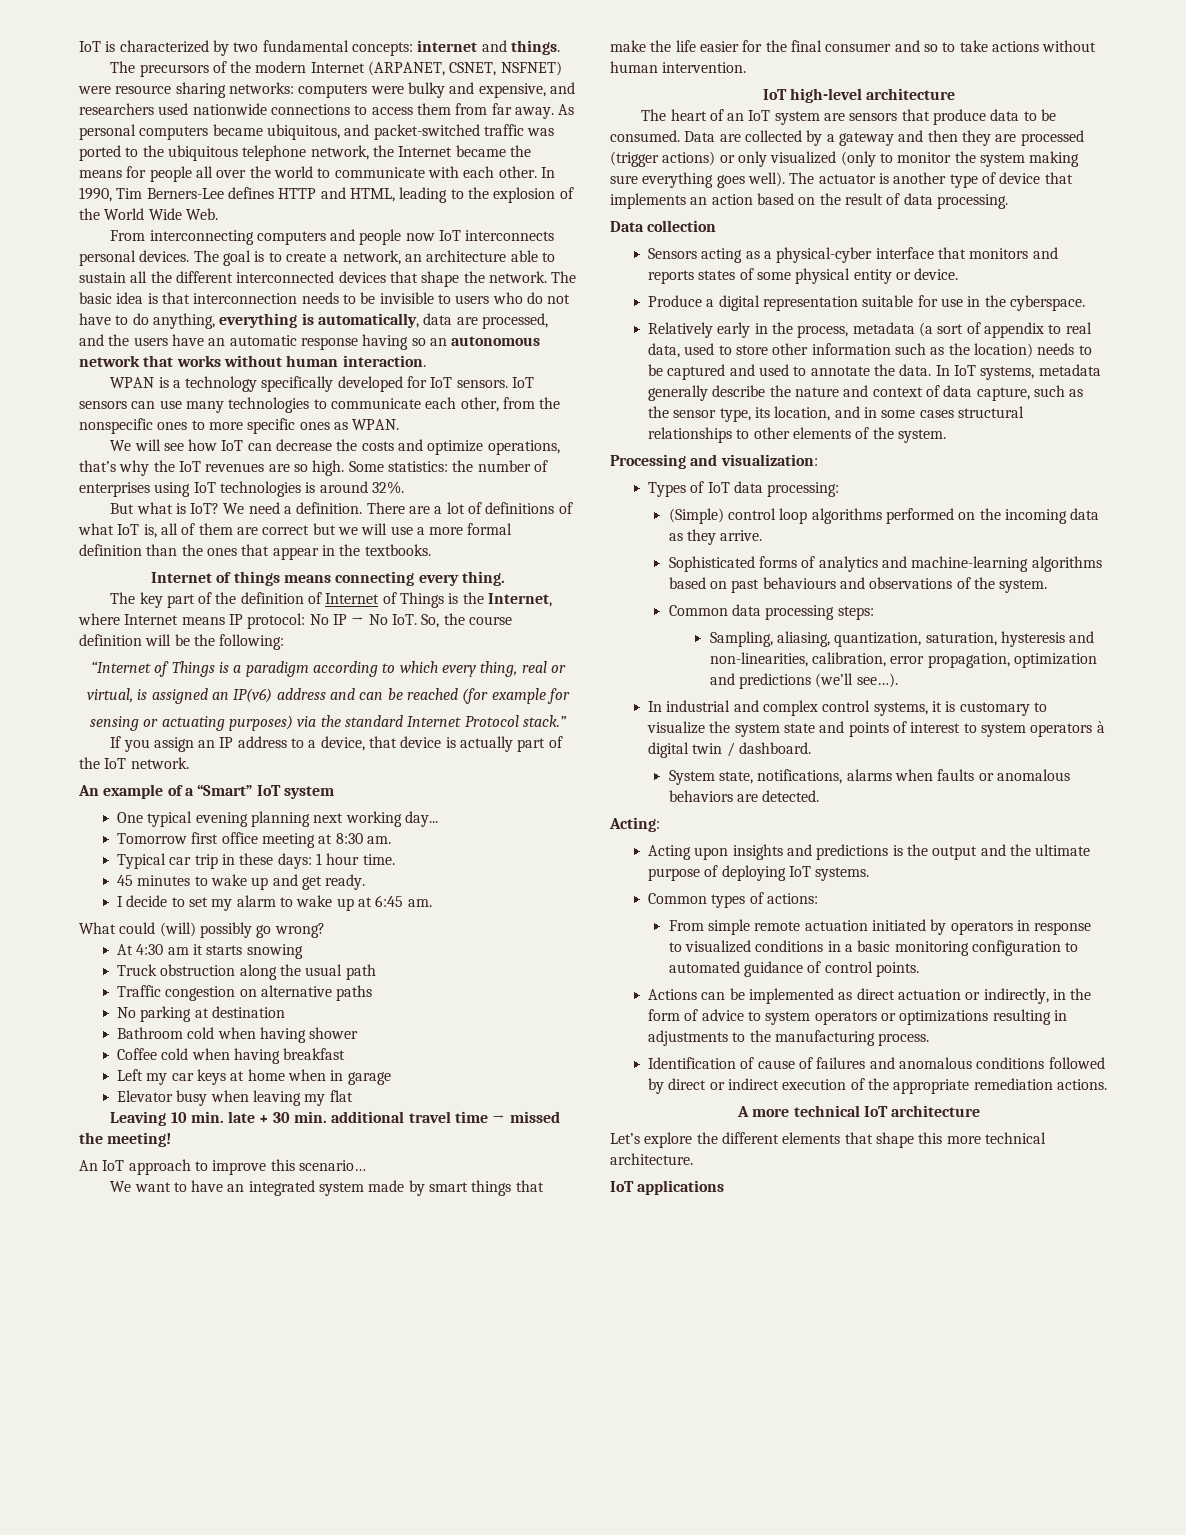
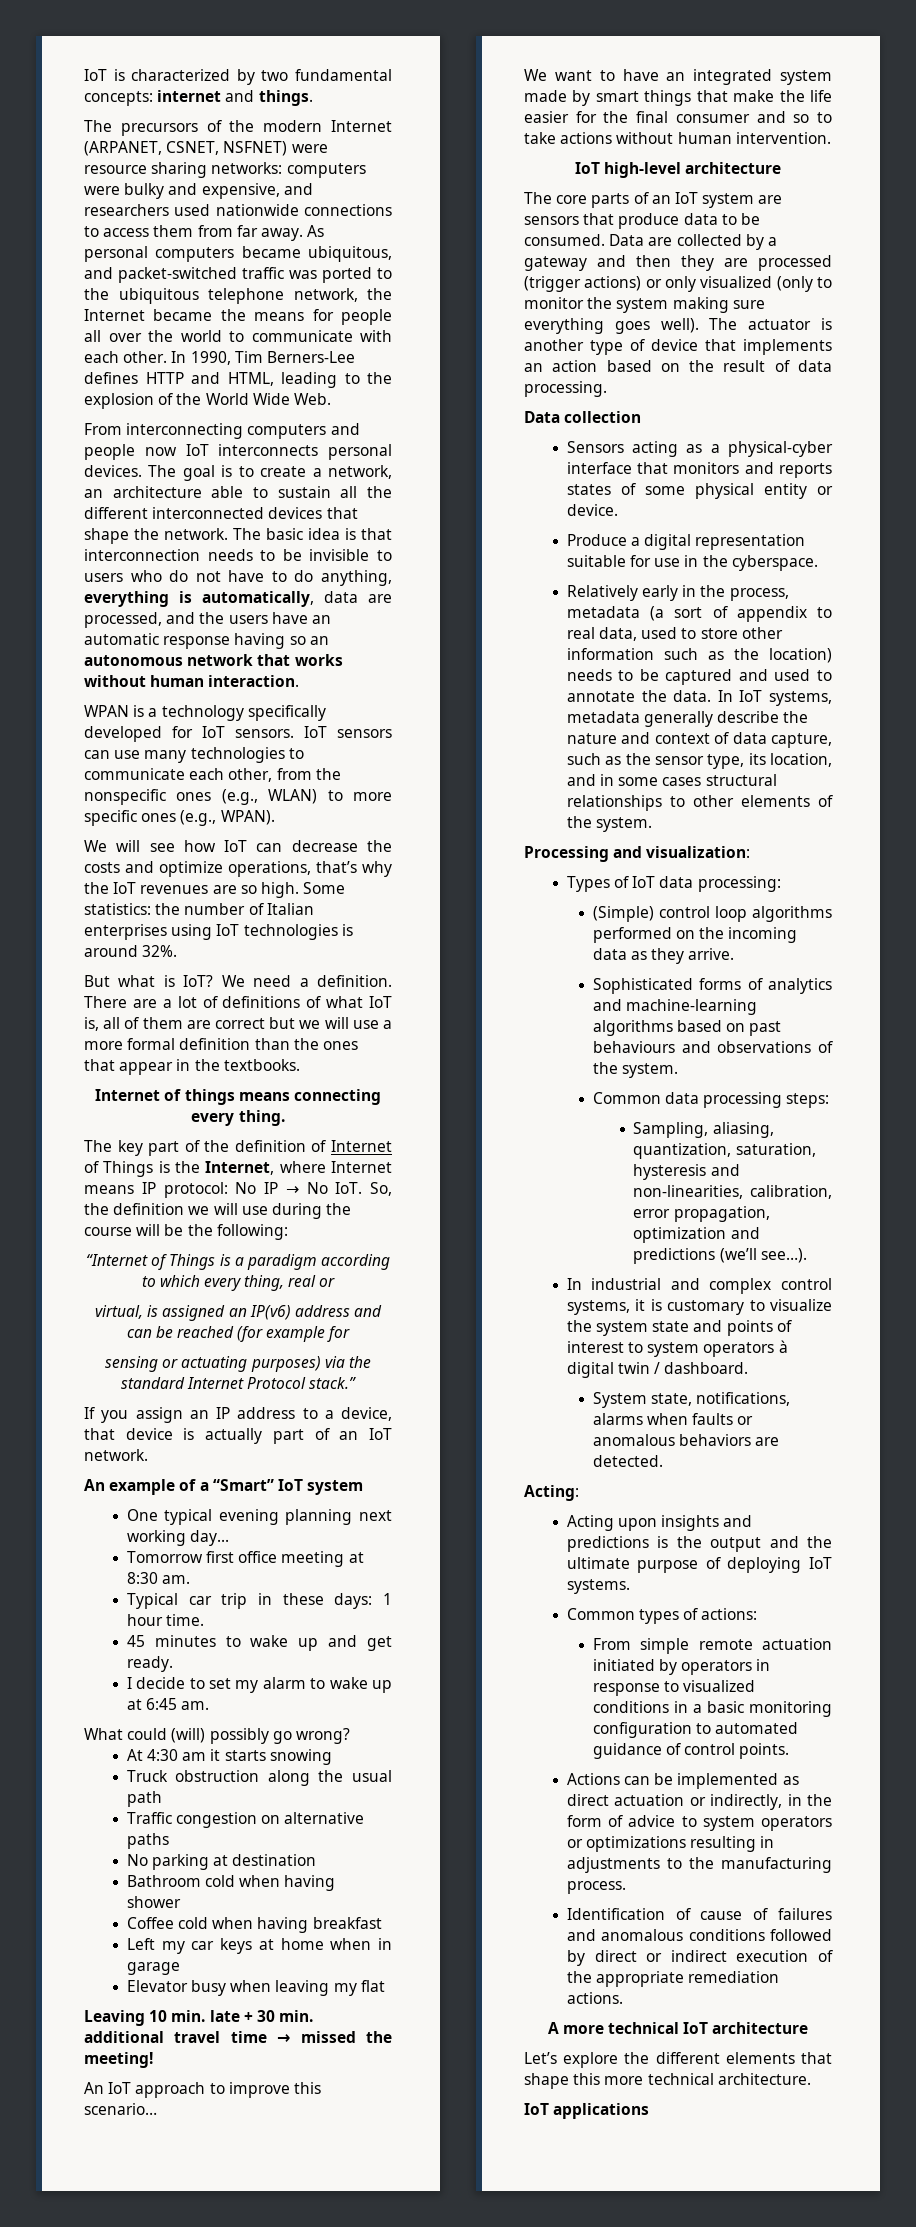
- IoT sensors can use many technologies to communicate each other, from the nonspecific ones to more specific ones as WPAN.
+ IoT sensors can use many technologies to communicate each other, from the nonspecific ones (e.g., WLAN) to more specific ones (e.g., WPAN).
- Some statistics: the number of enterprises using IoT technologies is around 32%.
+ Some statistics: the number of Italian enterprises using IoT technologies is around 32%.
- The key part of the definition of Internet of Things is the Internet, where Internet means IP protocol: No IP → No IoT. So, the course definition will be the following:
+ The key part of the definition of Internet of Things is the Internet, where Internet means IP protocol: No IP → No IoT. So, the definition we will use during the course will be the following:
- If you assign an IP address to a device, that device is actually part of the IoT network.
+ If you assign an IP address to a device, that device is actually part of an IoT network.
- The heart of an IoT system are sensors that produce data to be consumed.
+ The core parts of an IoT system are sensors that produce data to be consumed.

